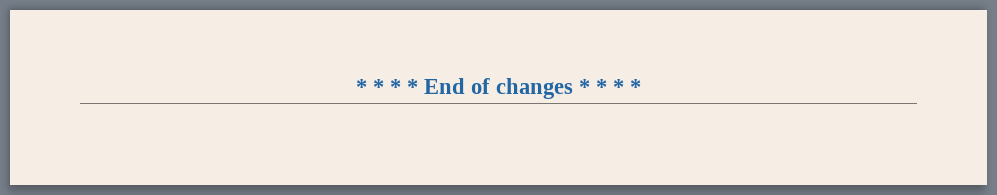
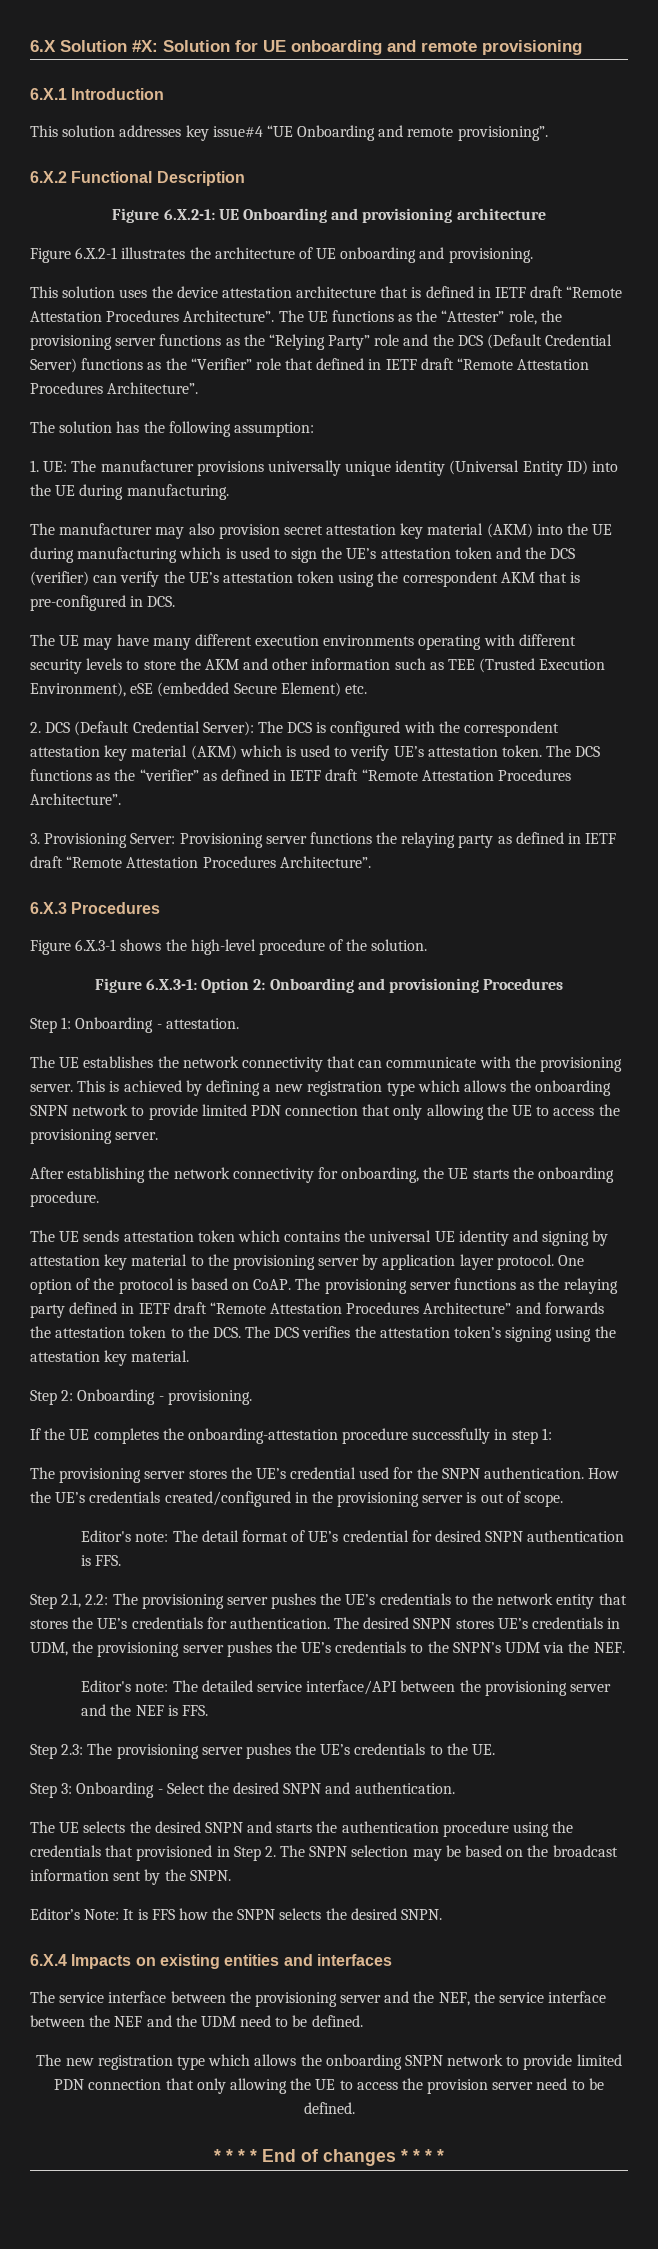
+ 6.X Solution #X: Solution for UE onboarding and remote provisioning
+ 6.X.1 Introduction
+ This solution addresses key issue#4 “UE Onboarding and remote provisioning”.
+ 6.X.2 Functional Description
+ Figure 6.X.2-1: UE Onboarding and provisioning architecture
+ Figure 6.X.2-1 illustrates the architecture of UE onboarding and provisioning.
+ This solution uses the device attestation architecture that is defined in IETF draft “Remote Attestation Procedures Architecture”. The UE functions as the “Attester” role, the provisioning server functions as the “Relying Party” role and the DCS (Default Credential Server) functions as the “Verifier” role that defined in IETF draft “Remote Attestation Procedures Architecture”.
+ The solution has the following assumption:
+ 1. UE: The manufacturer provisions universally unique identity (Universal Entity ID) into the UE during manufacturing.
+ The manufacturer may also provision secret attestation key material (AKM) into the UE during manufacturing which is used to sign the UE’s attestation token and the DCS (verifier) can verify the UE’s attestation token using the correspondent AKM that is pre-configured in DCS.
+ The UE may have many different execution environments operating with different security levels to store the AKM and other information such as TEE (Trusted Execution Environment), eSE (embedded Secure Element) etc.
+ 2. DCS (Default Credential Server): The DCS is configured with the correspondent attestation key material (AKM) which is used to verify UE’s attestation token. The DCS functions as the “verifier” as defined in IETF draft “Remote Attestation Procedures Architecture”.
+ 3. Provisioning Server: Provisioning server functions the relaying party as defined in IETF draft “Remote Attestation Procedures Architecture”.
+ 6.X.3 Procedures
+ Figure 6.X.3-1 shows the high-level procedure of the solution.
+ Figure 6.X.3-1: Option 2: Onboarding and provisioning Procedures
+ Step 1: Onboarding - attestation.
+ The UE establishes the network connectivity that can communicate with the provisioning server. This is achieved by defining a new registration type which allows the onboarding SNPN network to provide limited PDN connection that only allowing the UE to access the provisioning server.
+ After establishing the network connectivity for onboarding, the UE starts the onboarding procedure.
+ The UE sends attestation token which contains the universal UE identity and signing by attestation key material to the provisioning server by application layer protocol. One option of the protocol is based on CoAP. The provisioning server functions as the relaying party defined in IETF draft “Remote Attestation Procedures Architecture” and forwards the attestation token to the DCS. The DCS verifies the attestation token’s signing using the attestation key material.
+ Step 2: Onboarding - provisioning.
+ If the UE completes the onboarding-attestation procedure successfully in step 1:
+ The provisioning server stores the UE’s credential used for the SNPN authentication. How the UE’s credentials created/configured in the provisioning server is out of scope.
+ Editor's note: The detail format of UE’s credential for desired SNPN authentication is FFS.
+ Step 2.1, 2.2: The provisioning server pushes the UE’s credentials to the network entity that stores the UE’s credentials for authentication. The desired SNPN stores UE’s credentials in UDM, the provisioning server pushes the UE’s credentials to the SNPN’s UDM via the NEF.
+ Editor's note: The detailed service interface/API between the provisioning server and the NEF is FFS.
+ Step 2.3: The provisioning server pushes the UE’s credentials to the UE.
+ Step 3: Onboarding - Select the desired SNPN and authentication.
+ The UE selects the desired SNPN and starts the authentication procedure using the credentials that provisioned in Step 2. The SNPN selection may be based on the broadcast information sent by the SNPN.
+ Editor’s Note: It is FFS how the SNPN selects the desired SNPN.
+ 6.X.4 Impacts on existing entities and interfaces
+ The service interface between the provisioning server and the NEF, the service interface between the NEF and the UDM need to be defined.
+ The new registration type which allows the onboarding SNPN network to provide limited PDN connection that only allowing the UE to access the provision server need to be defined.

